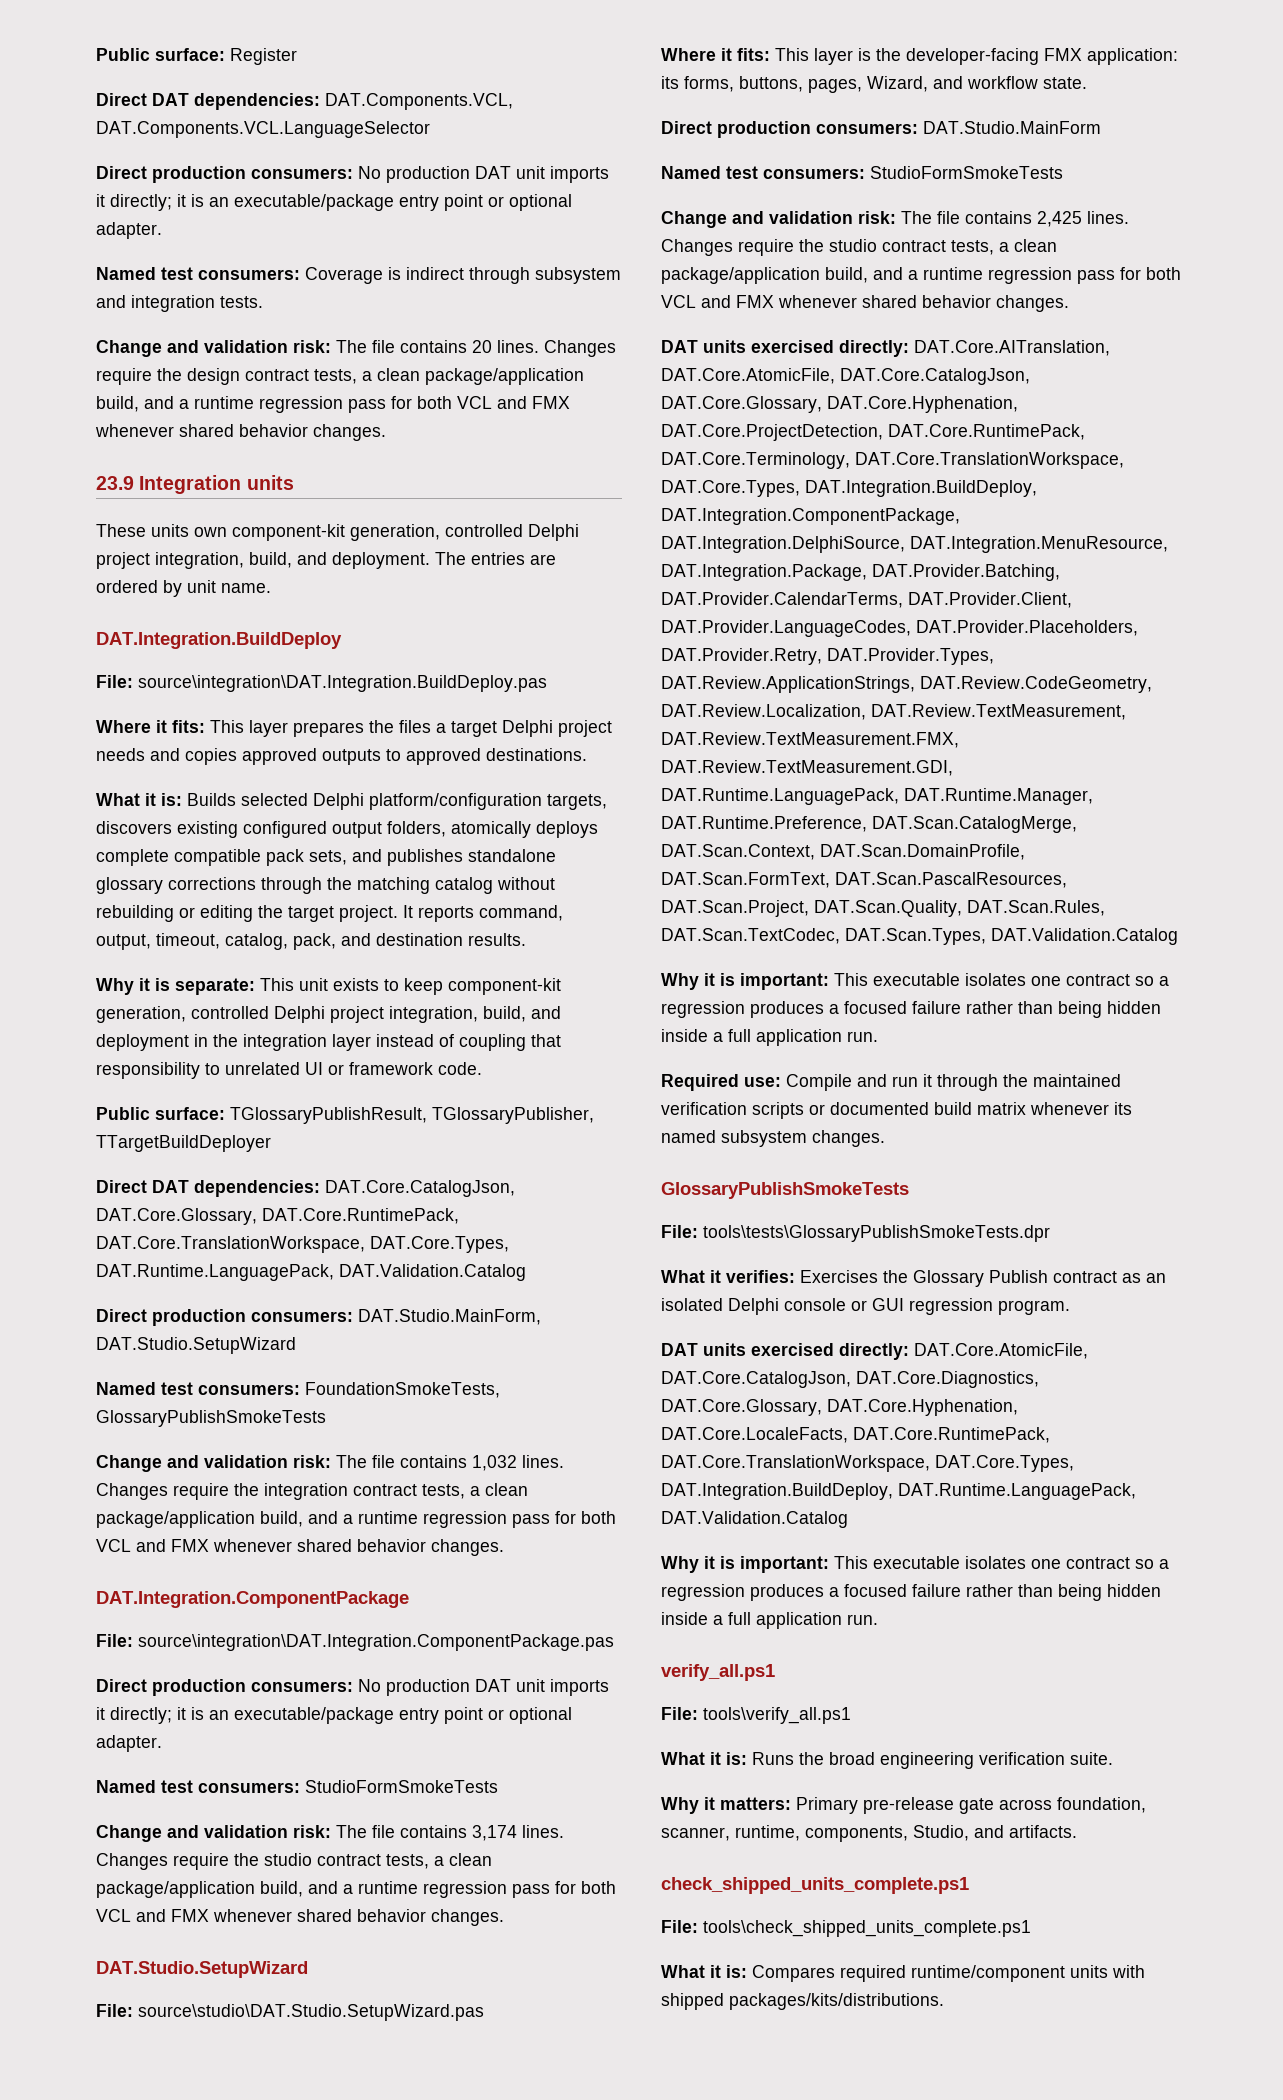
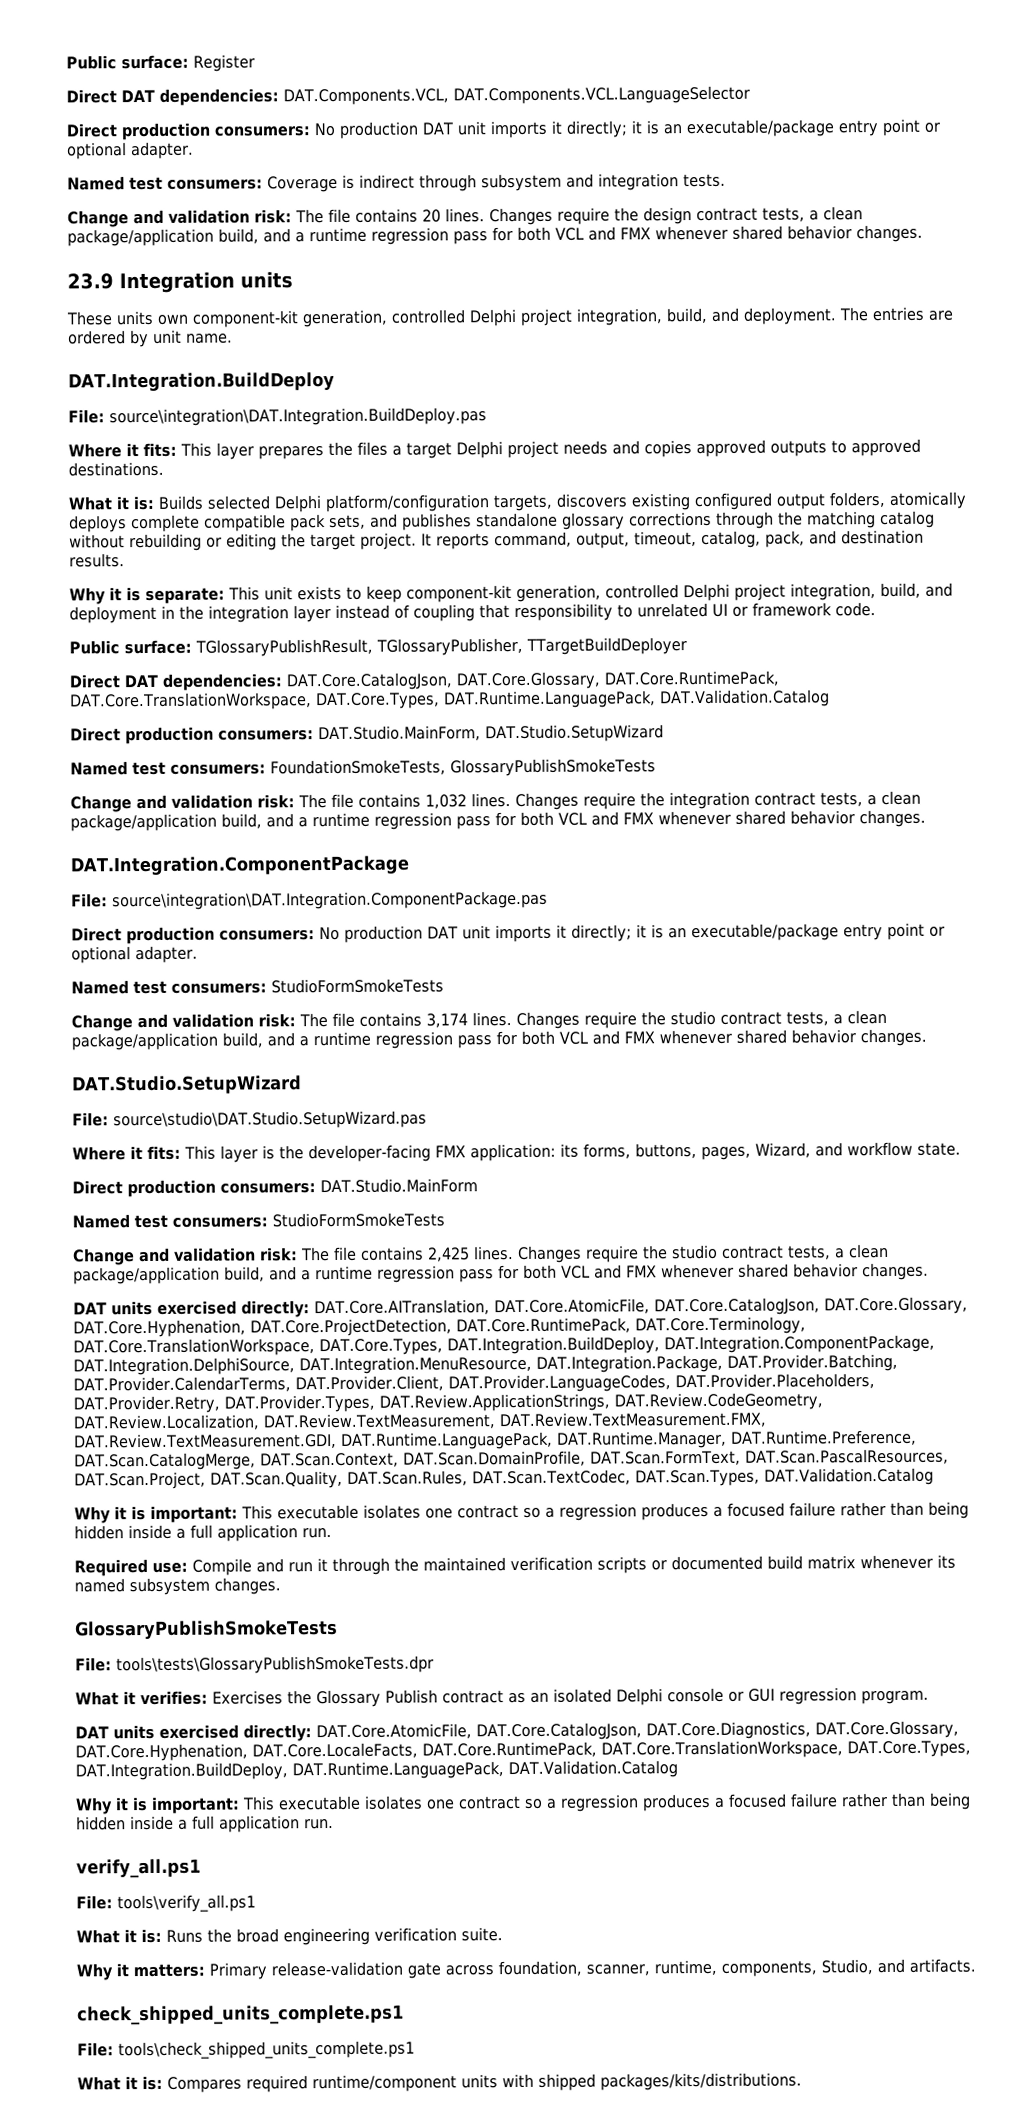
- Why it matters: Primary pre-release gate across foundation, scanner, runtime, components, Studio, and artifacts.
+ Why it matters: Primary release-validation gate across foundation, scanner, runtime, components, Studio, and artifacts.

